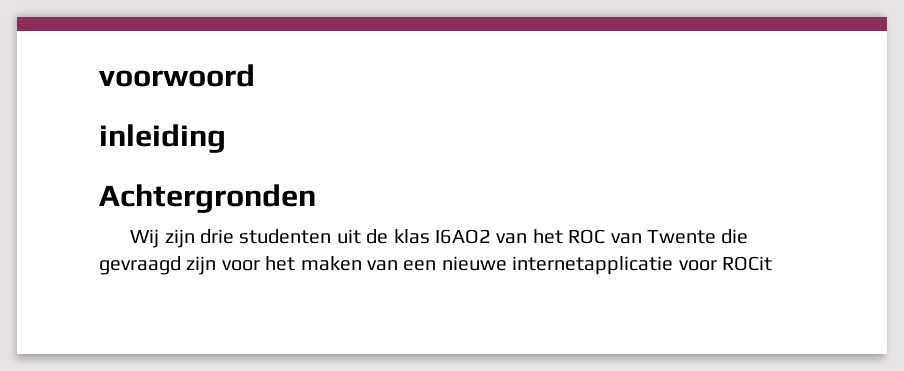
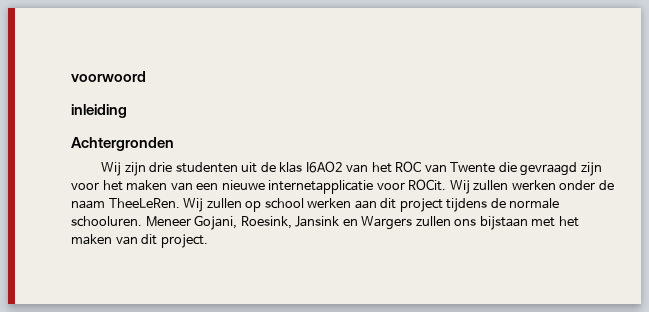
- Wij zijn drie studenten uit de klas I6AO2 van het ROC van Twente die gevraagd zijn voor het maken van een nieuwe internetapplicatie voor ROCit
+ Wij zijn drie studenten uit de klas I6AO2 van het ROC van Twente die gevraagd zijn voor het maken van een nieuwe internetapplicatie voor ROCit. Wij zullen werken onder de naam TheeLeRen. Wij zullen op school werken aan dit project tijdens de normale schooluren. Meneer Gojani, Roesink, Jansink en Wargers zullen ons bijstaan met het maken van dit project.

